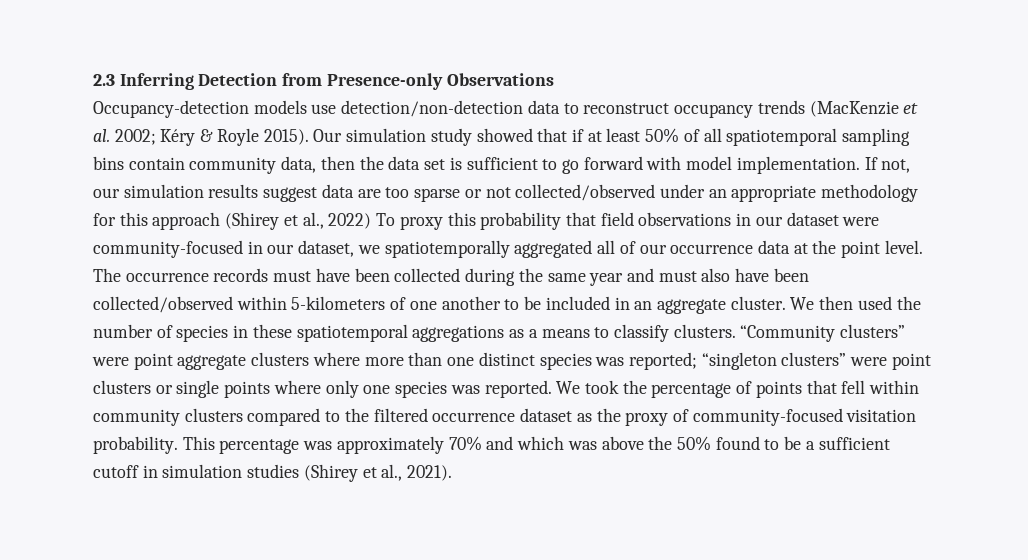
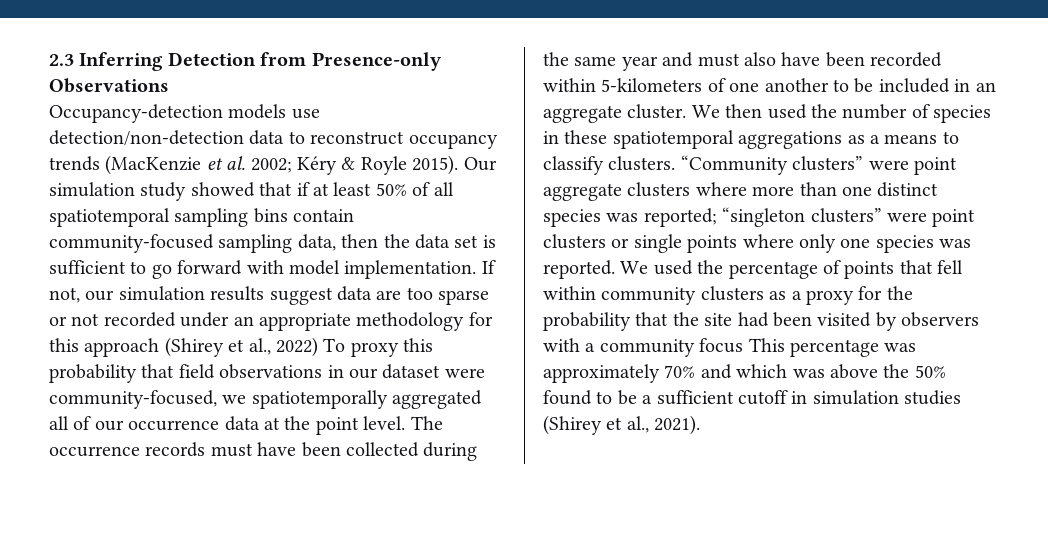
- Our simulation study showed that if at least 50% of all spatiotemporal sampling bins contain community data, then the data set is sufficient to go forward with model implementation.
+ Our simulation study showed that if at least 50% of all spatiotemporal sampling bins contain community-focused sampling data, then the data set is sufficient to go forward with model implementation.
- If not, our simulation results suggest data are too sparse or not collected/observed under an appropriate methodology for this approach (Shirey et al., 2022) To proxy this probability that field observations in our dataset were community-focused in our dataset, we spatiotemporally aggregated all of our occurrence data at the point level.
+ If not, our simulation results suggest data are too sparse or not recorded under an appropriate methodology for this approach (Shirey et al., 2022) To proxy this probability that field observations in our dataset were community-focused, we spatiotemporally aggregated all of our occurrence data at the point level.
- The occurrence records must have been collected during the same year and must also have been collected/observed within 5-kilometers of one another to be included in an aggregate cluster.
+ The occurrence records must have been collected during the same year and must also have been recorded within 5-kilometers of one another to be included in an aggregate cluster.
- We took the percentage of points that fell within community clusters compared to the filtered occurrence dataset as the proxy of community-focused visitation probability. This percentage was approximately 70% and which was above the 50% found to be a sufficient cutoff in simulation studies (Shirey et al., 2021).
+ We used the percentage of points that fell within community clusters as a proxy for the probability that the site had been visited by observers with a community focus This percentage was approximately 70% and which was above the 50% found to be a sufficient cutoff in simulation studies (Shirey et al., 2021).

